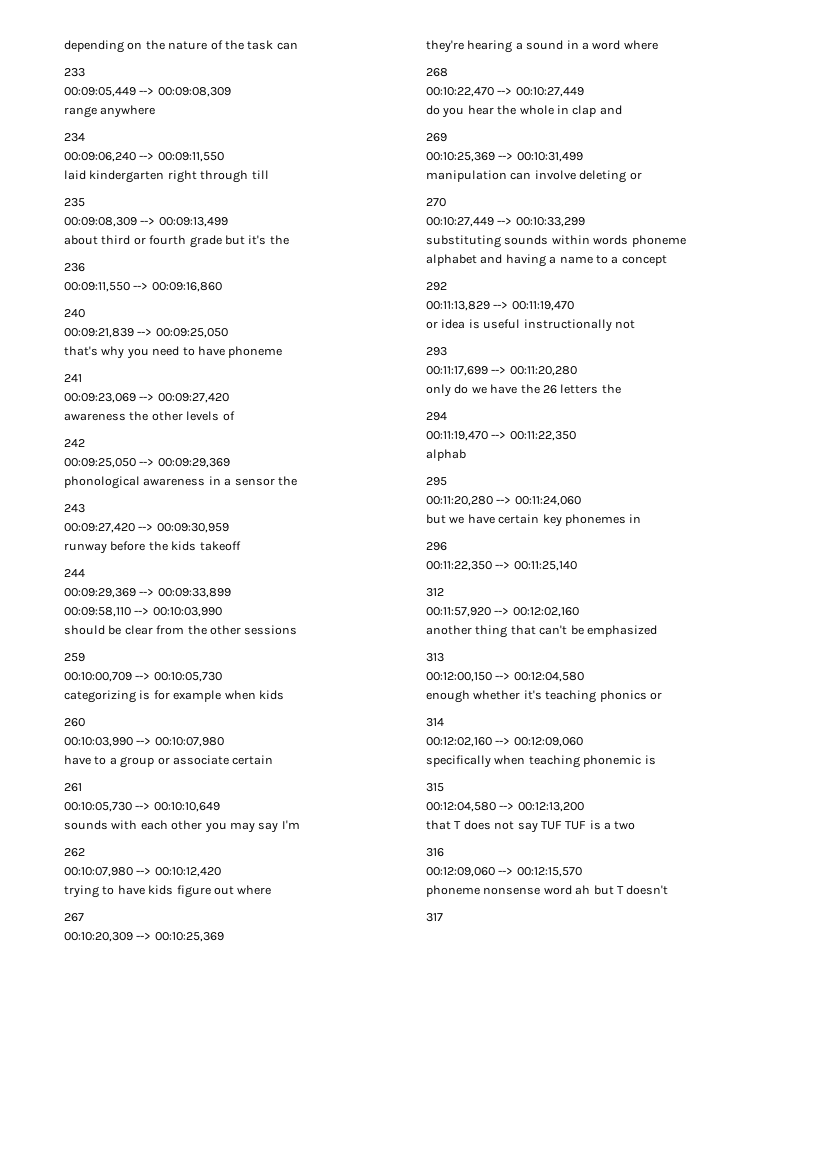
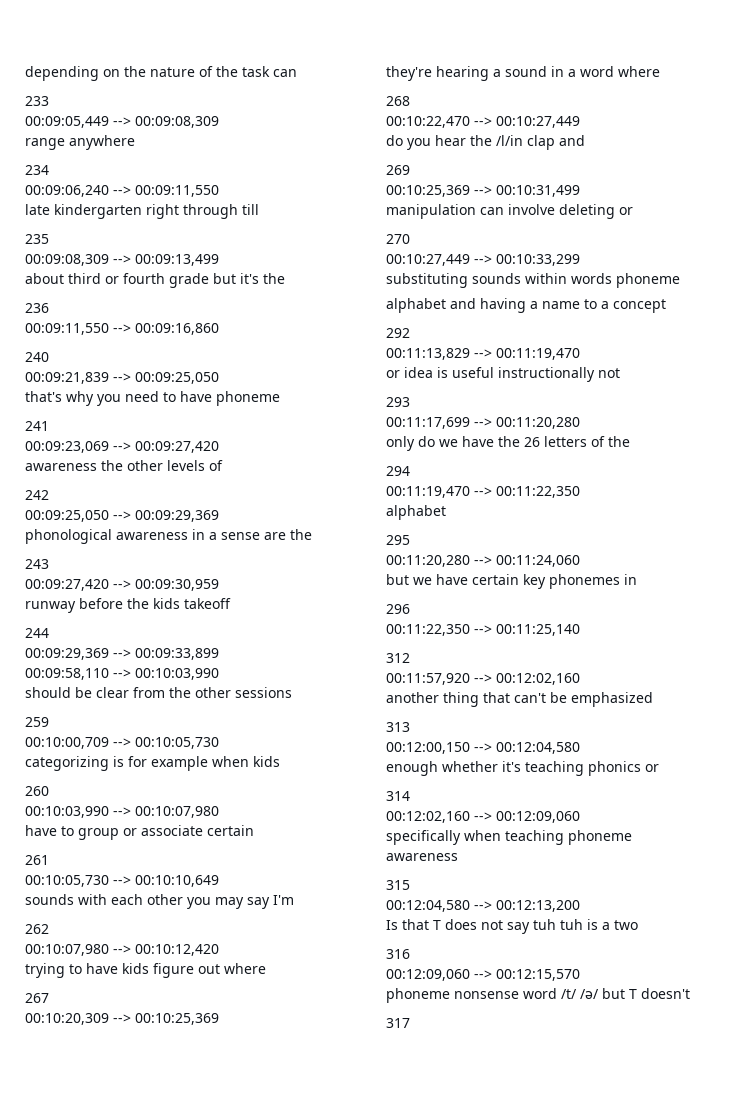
- laid kindergarten right through till
+ late kindergarten right through till
- phonological awareness in a sensor the
+ phonological awareness in a sense are the
- have to a group or associate certain
+ have to group or associate certain
- do you hear the whole in clap and
+ do you hear the /l/in clap and
- only do we have the 26 letters the
+ only do we have the 26 letters of the
  00:11:19,470 --> 00:11:22,350
- alphab
+ alphabet
- specifically when teaching phonemic is
+ specifically when teaching phoneme awareness
- that T does not say TUF TUF is a two
+ Is that T does not say tuh tuh is a two
- phoneme nonsense word ah but T doesn't
+ phoneme nonsense word /t/ /ə/ but T doesn't

